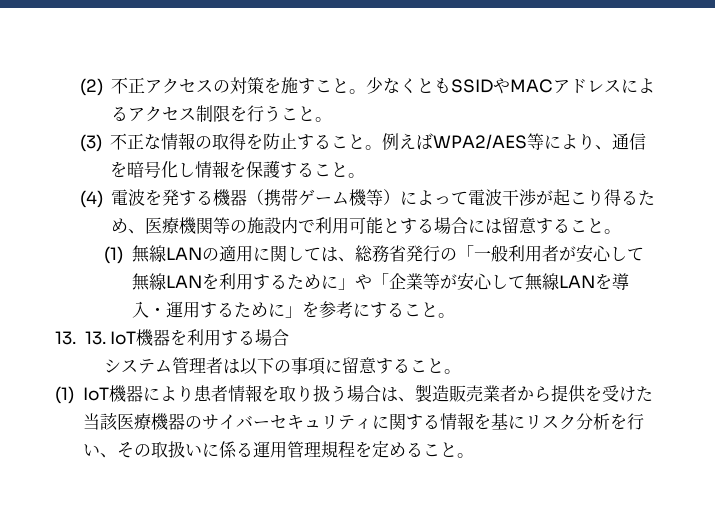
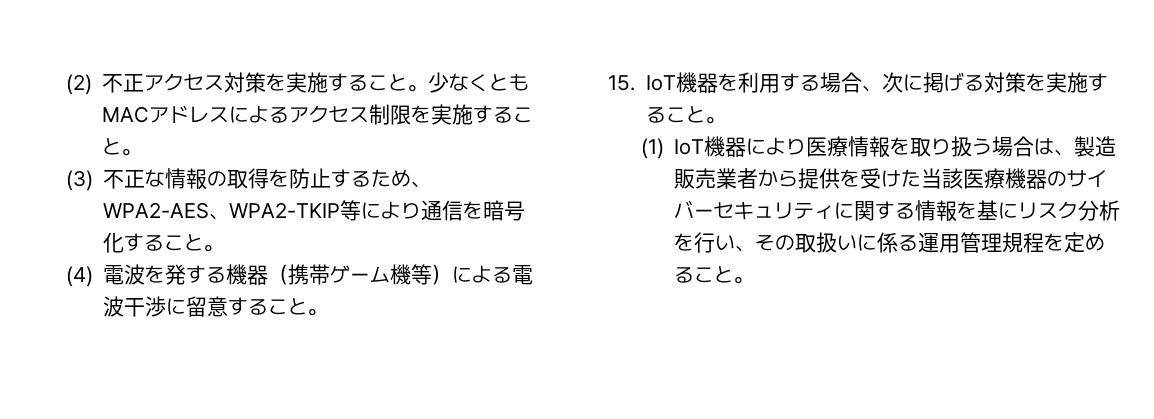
- (2)不正アクセスの対策を施すこと。
+ (2)不正アクセス対策を実施すること。
- 少なくともSSIDやMACアドレスによるアクセス制限を行うこと。
+ 少なくともMACアドレスによるアクセス制限を実施すること。
- (3)不正な情報の取得を防止すること。例えばWPA2/AES等により、通信を暗号化し情報を保護すること。
+ (3)不正な情報の取得を防止するため、WPA2-AES、WPA2-TKIP等により通信を暗号化すること。
- (4)電波を発する機器（携帯ゲーム機等）によって電波干渉が起こり得るため、医療機関等の施設内で利用可能とする場合には留意すること。
- (1)無線LANの適用に関しては、総務省発行の「一般利用者が安心して無線LANを利用するために」や「企業等が安心して無線LANを導入・運用するために」を参考にすること。
- 13. 13. IoT機器を利用する場合
- システム管理者は以下の事項に留意すること。
+ (4)電波を発する機器（携帯ゲーム機等）による電波干渉に留意すること。
- (1) IoT機器により患者情報を取り扱う場合は、製造販売業者から提供を受けた当該医療機器のサイバーセキュリティに関する情報を基にリスク分析を行い、その取扱いに係る運用管理規程を定めること。
+ 15. IoT機器を利用する場合、次に掲げる対策を実施すること。
+ (1) IoT機器により医療情報を取り扱う場合は、製造販売業者から提供を受けた当該医療機器のサイバーセキュリティに関する情報を基にリスク分析を行い、その取扱いに係る運用管理規程を定めること。

